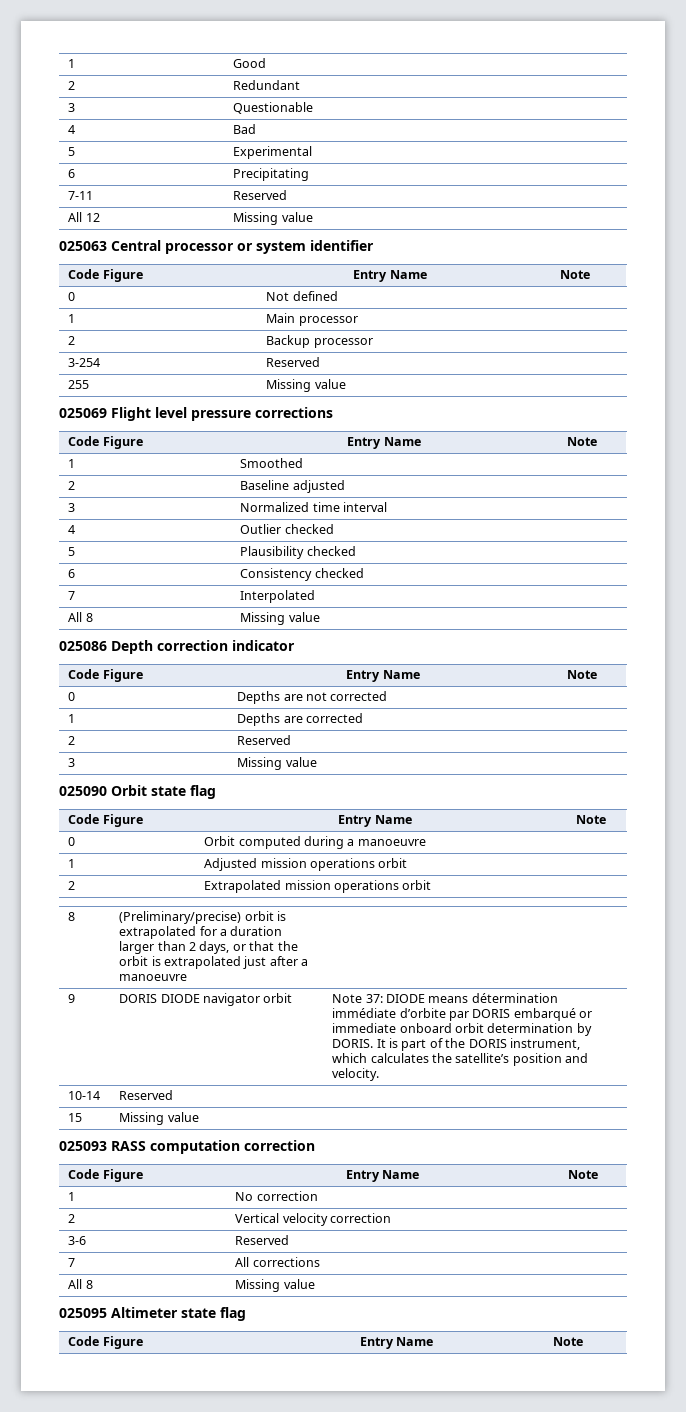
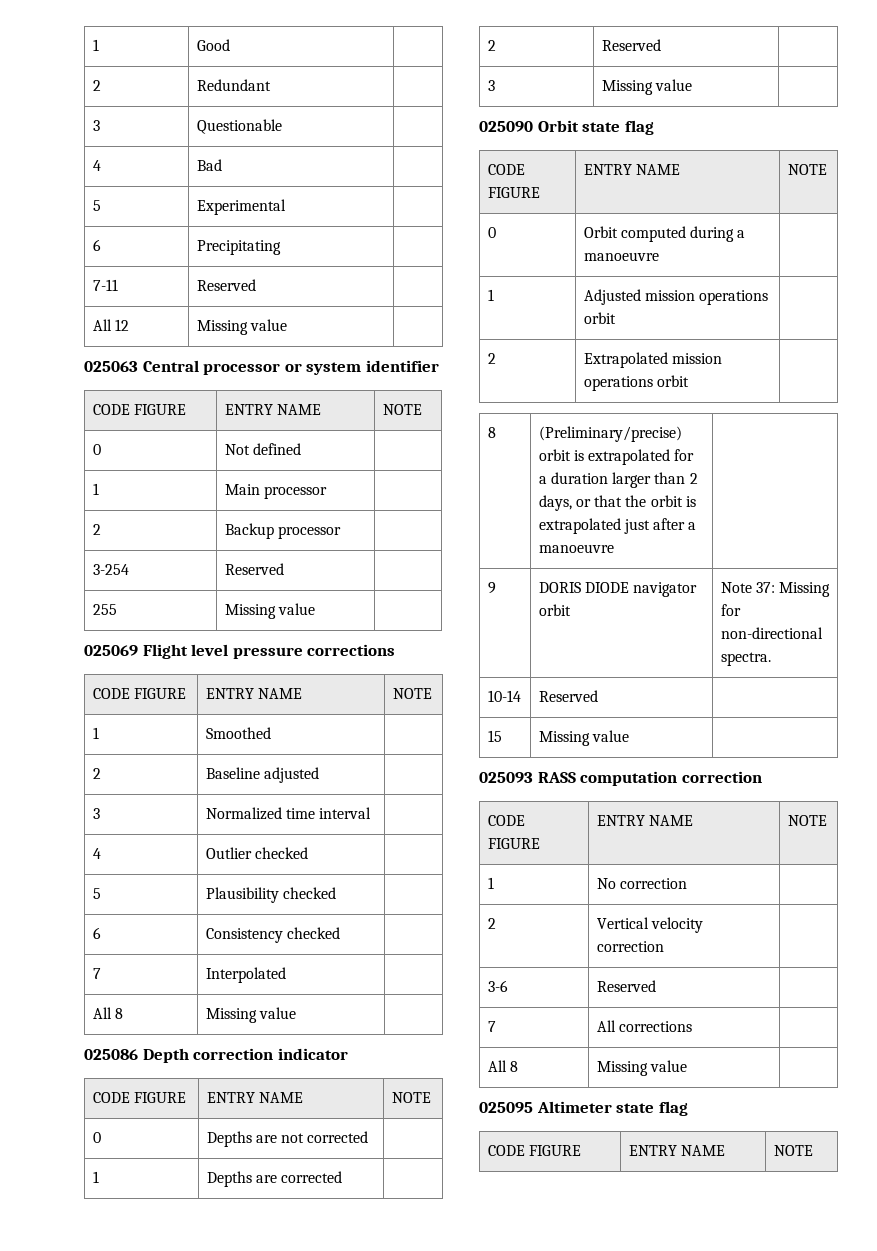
  025063 Central processor or system identifier
- Code Figure | Entry Name | Note
+ CODE FIGURE | ENTRY NAME | NOTE
  025069 Flight level pressure corrections
- Code Figure | Entry Name | Note
+ CODE FIGURE | ENTRY NAME | NOTE
  025086 Depth correction indicator
- Code Figure | Entry Name | Note
+ CODE FIGURE | ENTRY NAME | NOTE
  025090 Orbit state flag
- Code Figure | Entry Name | Note
+ CODE FIGURE | ENTRY NAME | NOTE
- 9 | DORIS DIODE navigator orbit | Note 37: DIODE means détermination immédiate d’orbite par DORIS embarqué or immediate onboard orbit determination by DORIS. It is part of the DORIS instrument, which calculates the satellite’s position and velocity.
+ 9 | DORIS DIODE navigator orbit | Note 37: Missing for non-directional spectra.
  025093 RASS computation correction
- Code Figure | Entry Name | Note
+ CODE FIGURE | ENTRY NAME | NOTE
  025095 Altimeter state flag
- Code Figure | Entry Name | Note
+ CODE FIGURE | ENTRY NAME | NOTE

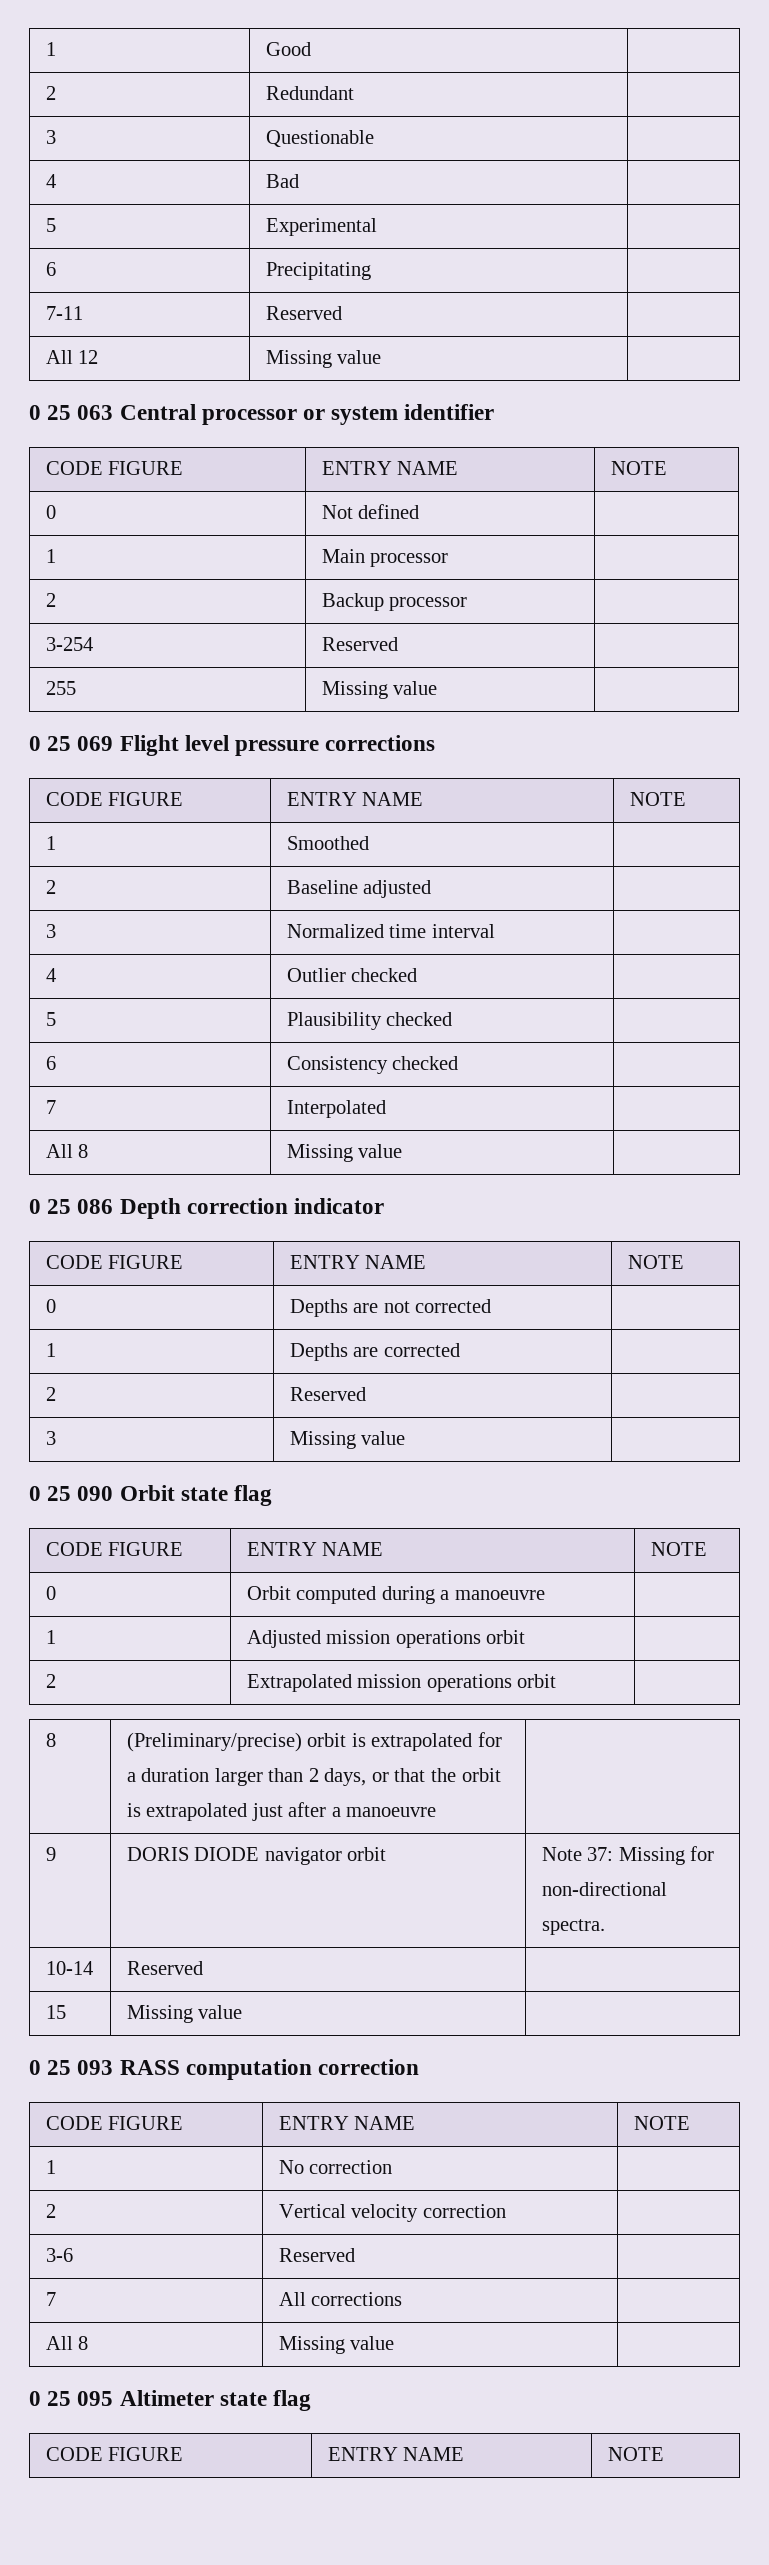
- 025063 Central processor or system identifier
+ 0 25 063 Central processor or system identifier
- 025069 Flight level pressure corrections
+ 0 25 069 Flight level pressure corrections
- 025086 Depth correction indicator
+ 0 25 086 Depth correction indicator
- 025090 Orbit state flag
+ 0 25 090 Orbit state flag
- 025093 RASS computation correction
+ 0 25 093 RASS computation correction
- 025095 Altimeter state flag
+ 0 25 095 Altimeter state flag

